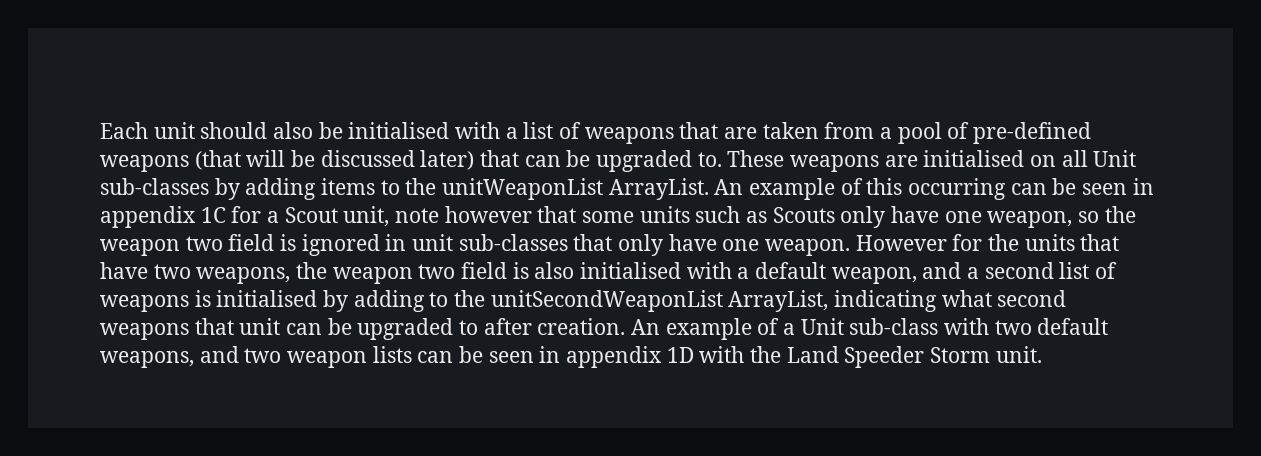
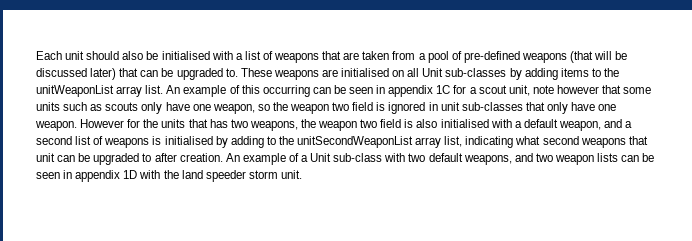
- These weapons are initialised on all Unit sub-classes by adding items to the unitWeaponList ArrayList.
+ These weapons are initialised on all Unit sub-classes by adding items to the unitWeaponList array list.
- An example of this occurring can be seen in appendix 1C for a Scout unit, note however that some units such as Scouts only have one weapon, so the weapon two field is ignored in unit sub-classes that only have one weapon.
+ An example of this occurring can be seen in appendix 1C for a scout unit, note however that some units such as scouts only have one weapon, so the weapon two field is ignored in unit sub-classes that only have one weapon.
- However for the units that have two weapons, the weapon two field is also initialised with a default weapon, and a second list of weapons is initialised by adding to the unitSecondWeaponList ArrayList, indicating what second weapons that unit can be upgraded to after creation.
+ However for the units that has two weapons, the weapon two field is also initialised with a default weapon, and a second list of weapons is initialised by adding to the unitSecondWeaponList array list, indicating what second weapons that unit can be upgraded to after creation.
- An example of a Unit sub-class with two default weapons, and two weapon lists can be seen in appendix 1D with the Land Speeder Storm unit.
+ An example of a Unit sub-class with two default weapons, and two weapon lists can be seen in appendix 1D with the land speeder storm unit.

